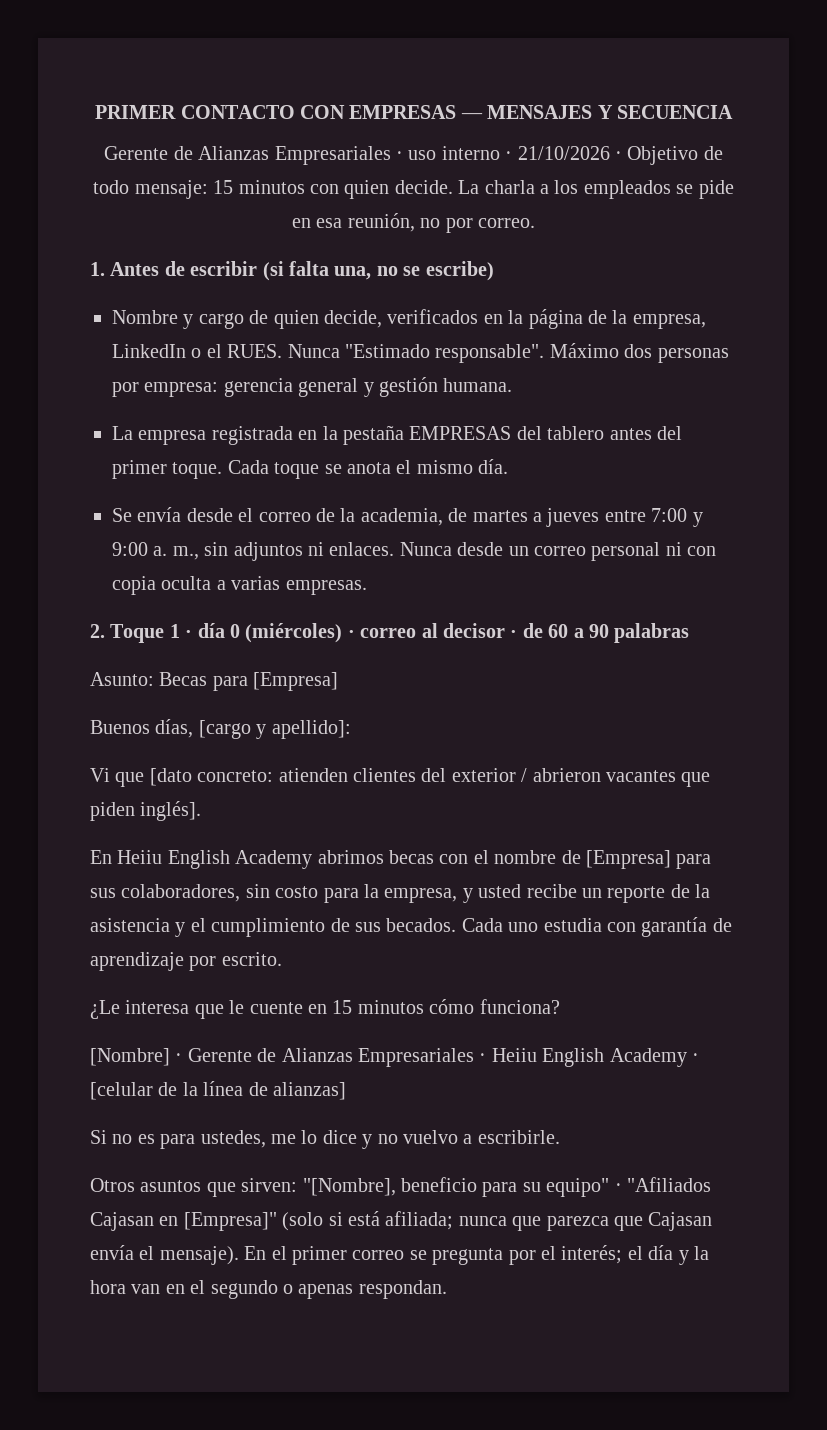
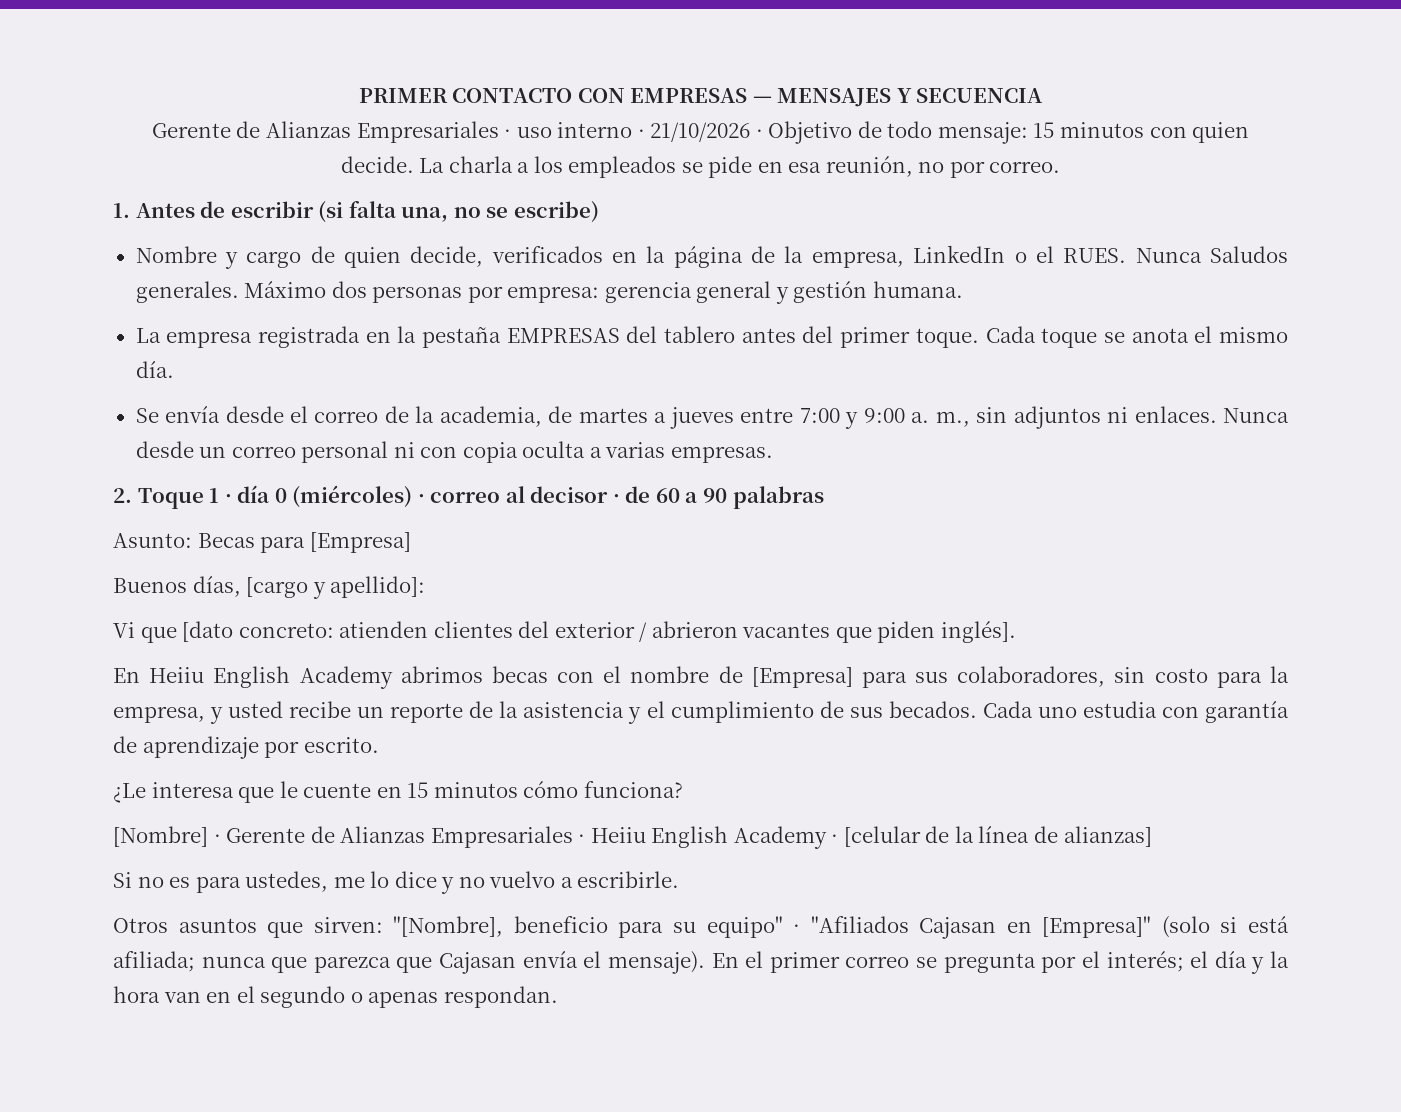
- Nunca "Estimado responsable".
+ Nunca Saludos generales.

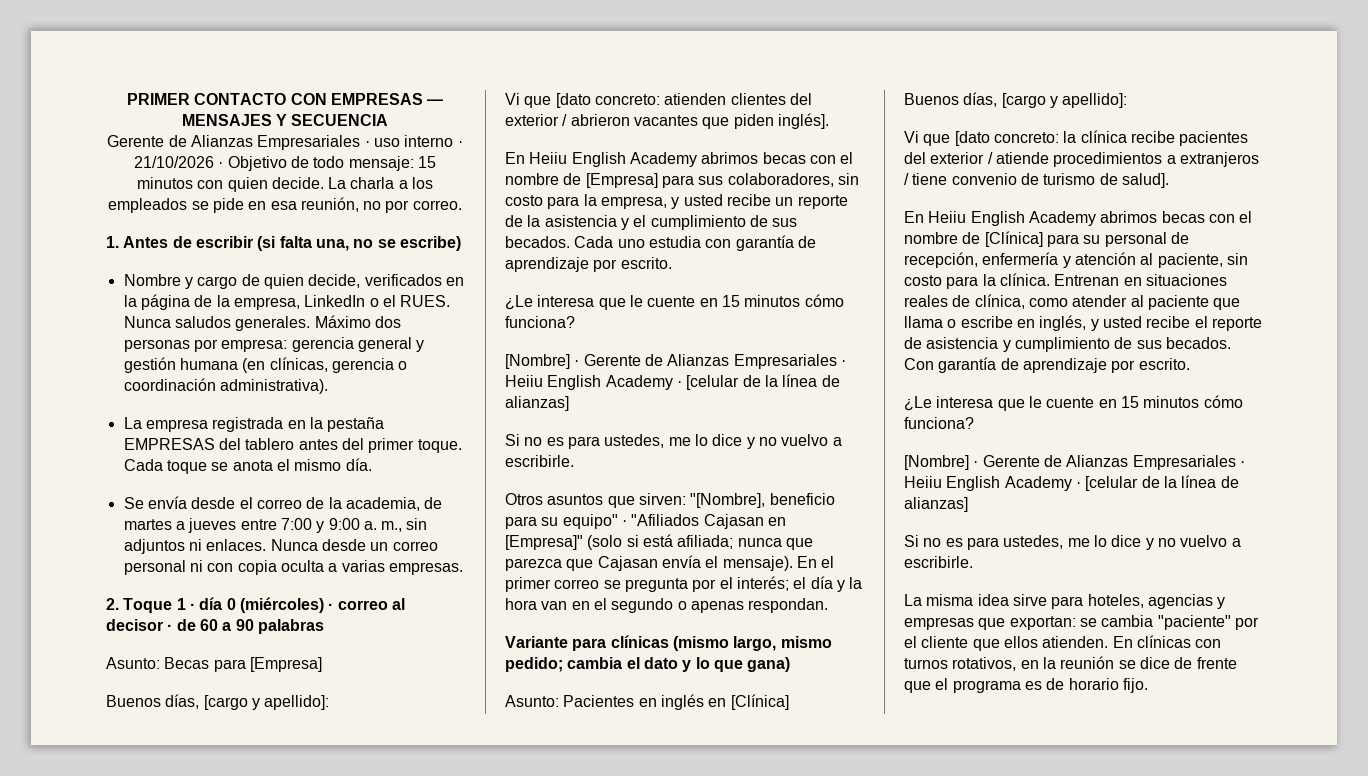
- Nunca Saludos generales.
+ Nunca saludos generales.
- Máximo dos personas por empresa: gerencia general y gestión humana.
+ Máximo dos personas por empresa: gerencia general y gestión humana (en clínicas, gerencia o coordinación administrativa).
+ Variante para clínicas (mismo largo, mismo pedido; cambia el dato y lo que gana)
+ Asunto: Pacientes en inglés en [Clínica]
+ Buenos días, [cargo y apellido]:
+ Vi que [dato concreto: la clínica recibe pacientes del exterior / atiende procedimientos a extranjeros / tiene convenio de turismo de salud].
+ En Heiiu English Academy abrimos becas con el nombre de [Clínica] para su personal de recepción, enfermería y atención al paciente, sin costo para la clínica. Entrenan en situaciones reales de clínica, como atender al paciente que llama o escribe en inglés, y usted recibe el reporte de asistencia y cumplimiento de sus becados. Con garantía de aprendizaje por escrito.
+ ¿Le interesa que le cuente en 15 minutos cómo funciona?
+ [Nombre] · Gerente de Alianzas Empresariales · Heiiu English Academy · [celular de la línea de alianzas]
+ Si no es para ustedes, me lo dice y no vuelvo a escribirle.
+ La misma idea sirve para hoteles, agencias y empresas que exportan: se cambia "paciente" por el cliente que ellos atienden. En clínicas con turnos rotativos, en la reunión se dice de frente que el programa es de horario fijo.

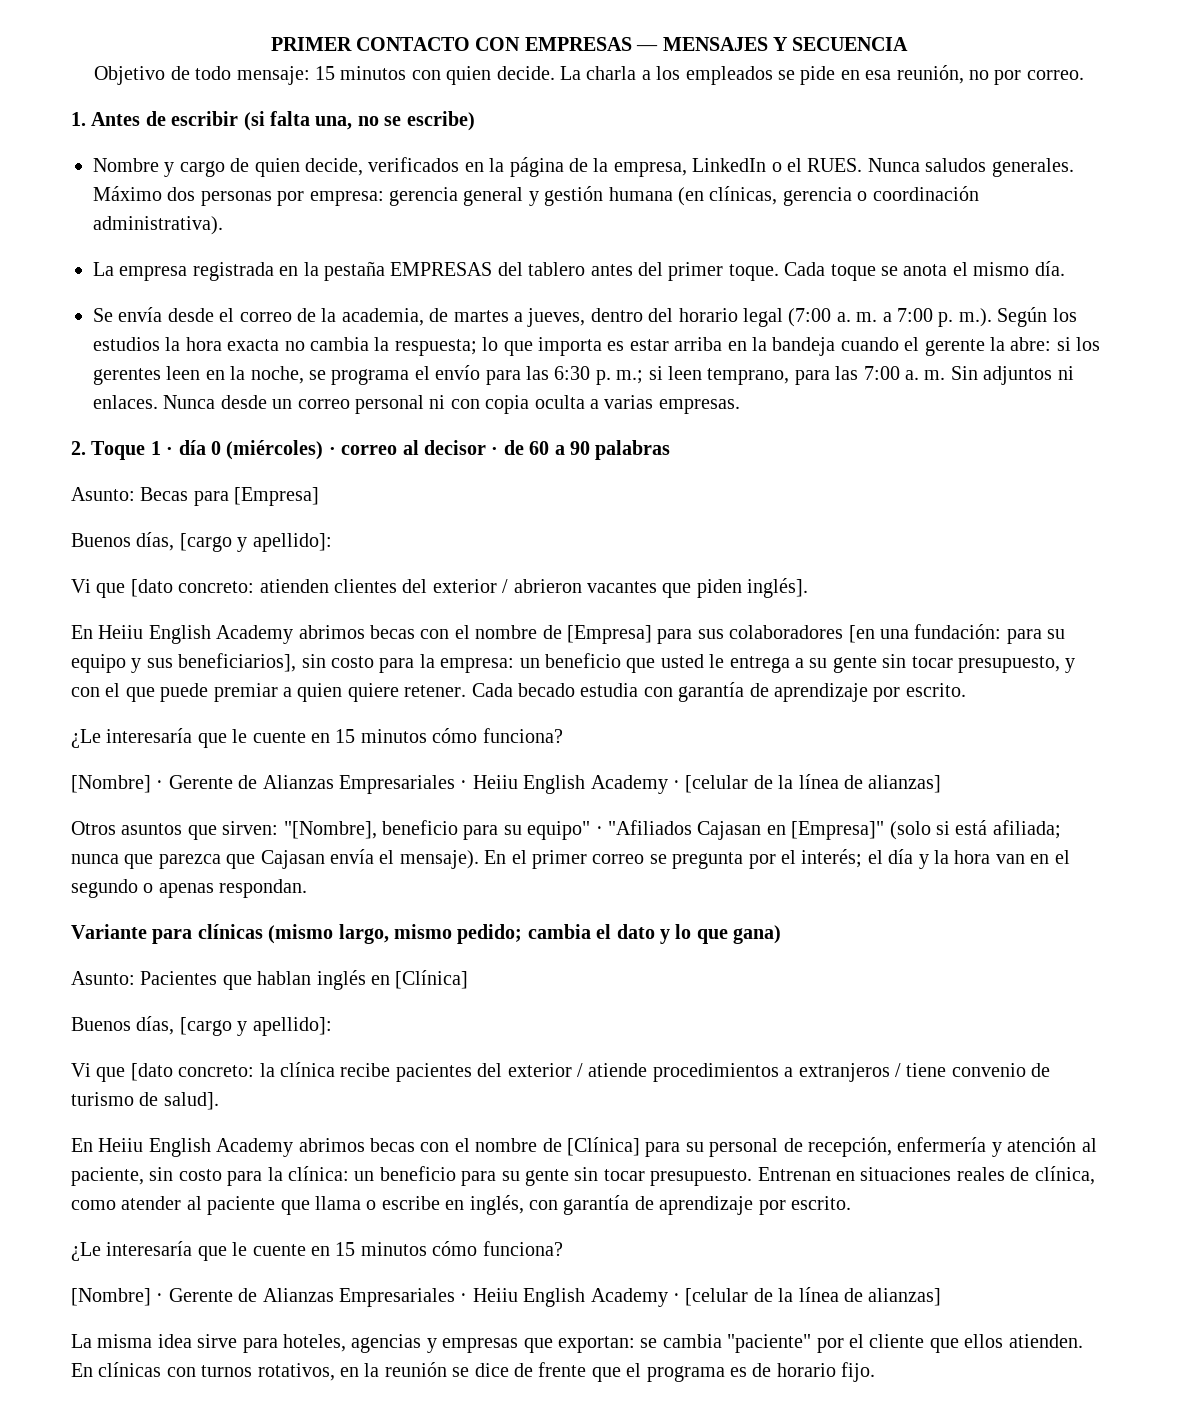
- Gerente de Alianzas Empresariales · uso interno · 21/10/2026 · Objetivo de todo mensaje: 15 minutos con quien decide.
+ Objetivo de todo mensaje: 15 minutos con quien decide.
- Se envía desde el correo de la academia, de martes a jueves entre 7:00 y 9:00 a. m., sin adjuntos ni enlaces.
+ Se envía desde el correo de la academia, de martes a jueves, dentro del horario legal (7:00 a. m. a 7:00 p. m.). Según los estudios la hora exacta no cambia la respuesta; lo que importa es estar arriba en la bandeja cuando el gerente la abre: si los gerentes leen en la noche, se programa el envío para las 6:30 p. m.; si leen temprano, para las 7:00 a. m. Sin adjuntos ni enlaces.
- En Heiiu English Academy abrimos becas con el nombre de [Empresa] para sus colaboradores, sin costo para la empresa, y usted recibe un reporte de la asistencia y el cumplimiento de sus becados. Cada uno estudia con garantía de aprendizaje por escrito.
- ¿Le interesa que le cuente en 15 minutos cómo funciona?
+ En Heiiu English Academy abrimos becas con el nombre de [Empresa] para sus colaboradores [en una fundación: para su equipo y sus beneficiarios], sin costo para la empresa: un beneficio que usted le entrega a su gente sin tocar presupuesto, y con el que puede premiar a quien quiere retener. Cada becado estudia con garantía de aprendizaje por escrito.
+ ¿Le interesaría que le cuente en 15 minutos cómo funciona?
  [Nombre] · Gerente de Alianzas Empresariales · Heiiu English Academy · [celular de la línea de alianzas]
- Si no es para ustedes, me lo dice y no vuelvo a escribirle.
- Asunto: Pacientes en inglés en [Clínica]
+ Asunto: Pacientes que hablan inglés en [Clínica]
- En Heiiu English Academy abrimos becas con el nombre de [Clínica] para su personal de recepción, enfermería y atención al paciente, sin costo para la clínica.
+ En Heiiu English Academy abrimos becas con el nombre de [Clínica] para su personal de recepción, enfermería y atención al paciente, sin costo para la clínica: un beneficio para su gente sin tocar presupuesto.
- Entrenan en situaciones reales de clínica, como atender al paciente que llama o escribe en inglés, y usted recibe el reporte de asistencia y cumplimiento de sus becados. Con garantía de aprendizaje por escrito.
- ¿Le interesa que le cuente en 15 minutos cómo funciona?
+ Entrenan en situaciones reales de clínica, como atender al paciente que llama o escribe en inglés, con garantía de aprendizaje por escrito.
+ ¿Le interesaría que le cuente en 15 minutos cómo funciona?
  [Nombre] · Gerente de Alianzas Empresariales · Heiiu English Academy · [celular de la línea de alianzas]
- Si no es para ustedes, me lo dice y no vuelvo a escribirle.

